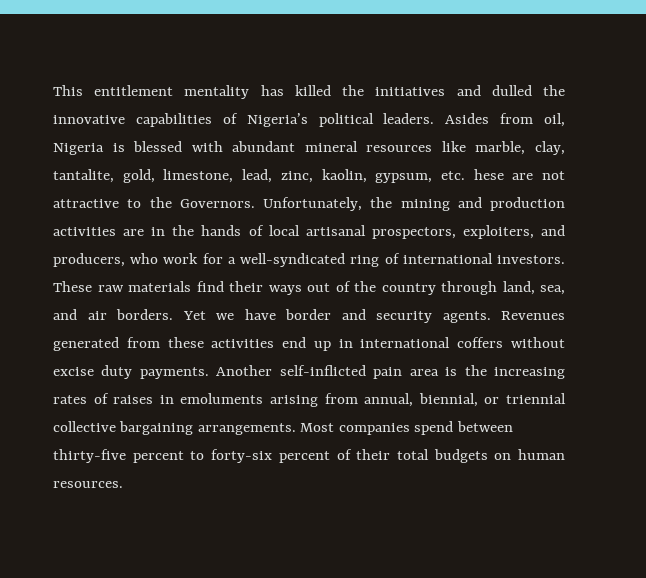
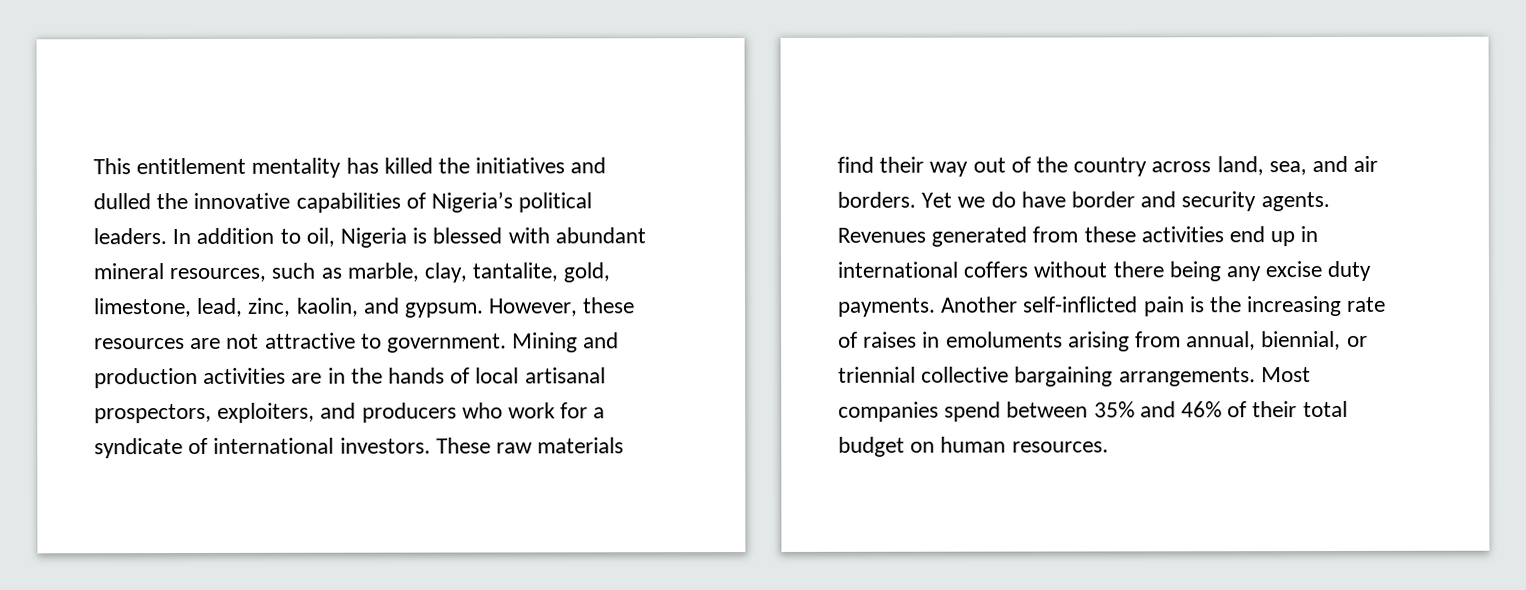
- Asides from oil, Nigeria is blessed with abundant mineral resources like marble, clay, tantalite, gold, limestone, lead, zinc, kaolin, gypsum, etc. hese are not attractive to the Governors. Unfortunately, the mining and production activities are in the hands of local artisanal prospectors, exploiters, and producers, who work for a well-syndicated ring of international investors.
+ In addition to oil, Nigeria is blessed with abundant mineral resources, such as marble, clay, tantalite, gold, limestone, lead, zinc, kaolin, and gypsum. However, these resources are not attractive to government. Mining and production activities are in the hands of local artisanal prospectors, exploiters, and producers who work for a syndicate of international investors.
- These raw materials find their ways out of the country through land, sea, and air borders.
+ These raw materials find their way out of the country across land, sea, and air borders.
- Yet we have border and security agents.
+ Yet we do have border and security agents.
- Revenues generated from these activities end up in international coffers without excise duty payments.
+ Revenues generated from these activities end up in international coffers without there being any excise duty payments.
- Another self-inflicted pain area is the increasing rates of raises in emoluments arising from annual, biennial, or triennial collective bargaining arrangements.
+ Another self-inflicted pain is the increasing rate of raises in emoluments arising from annual, biennial, or triennial collective bargaining arrangements.
- Most companies spend between thirty-five percent to forty-six percent of their total budgets on human resources.
+ Most companies spend between 35% and 46% of their total budget on human resources.

